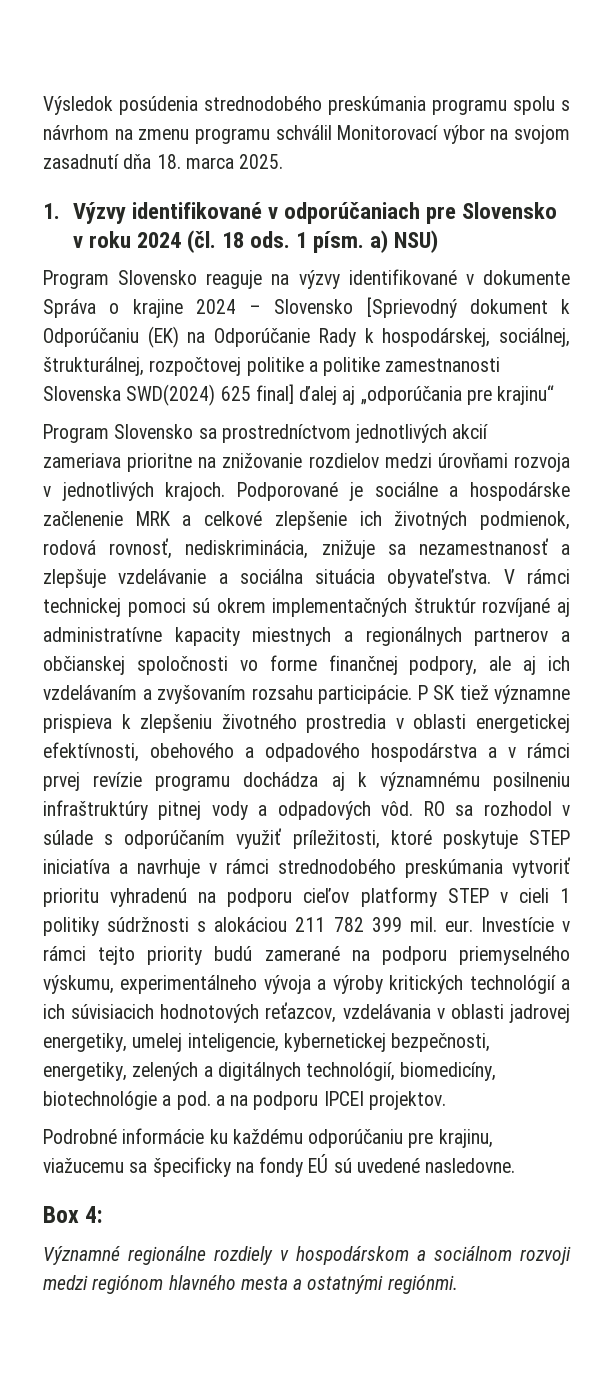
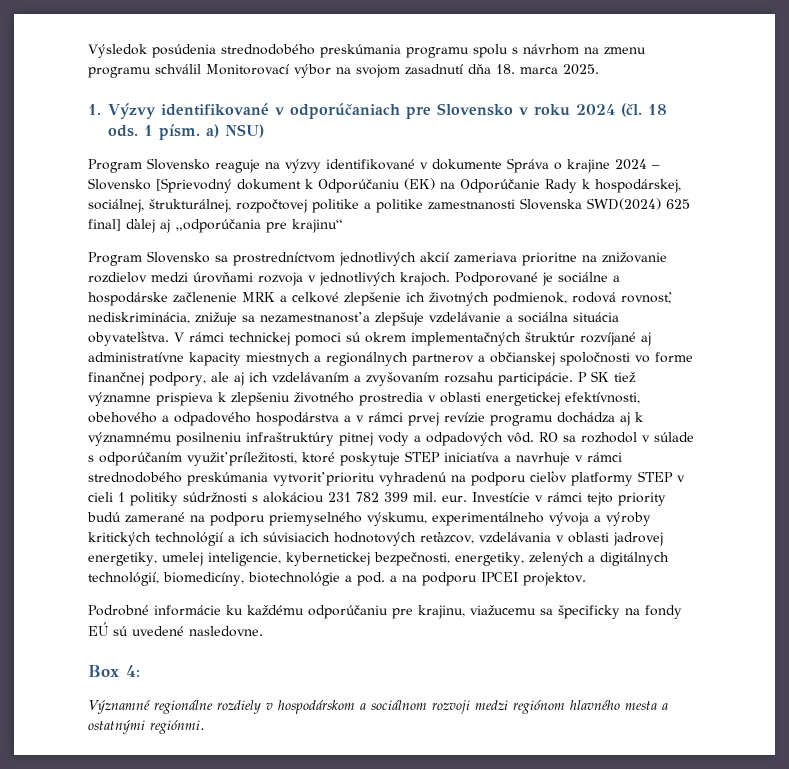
- RO sa rozhodol v súlade s odporúčaním využiť príležitosti, ktoré poskytuje STEP iniciatíva a navrhuje v rámci strednodobého preskúmania vytvoriť prioritu vyhradenú na podporu cieľov platformy STEP v cieli 1 politiky súdržnosti s alokáciou 211 782 399 mil. eur.
+ RO sa rozhodol v súlade s odporúčaním využiť príležitosti, ktoré poskytuje STEP iniciatíva a navrhuje v rámci strednodobého preskúmania vytvoriť prioritu vyhradenú na podporu cieľov platformy STEP v cieli 1 politiky súdržnosti s alokáciou 231 782 399 mil. eur.

